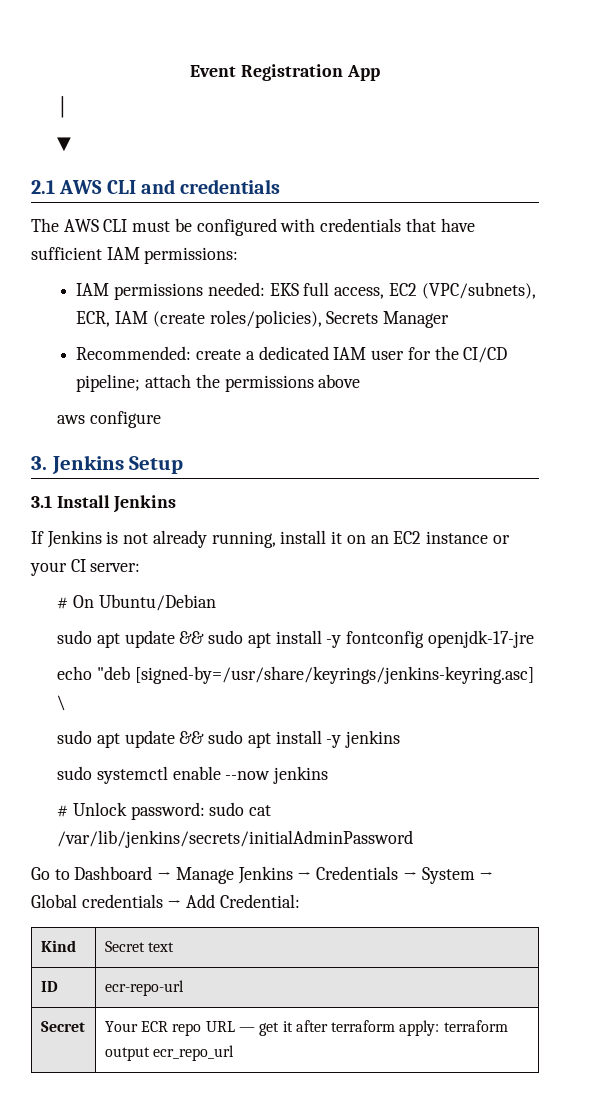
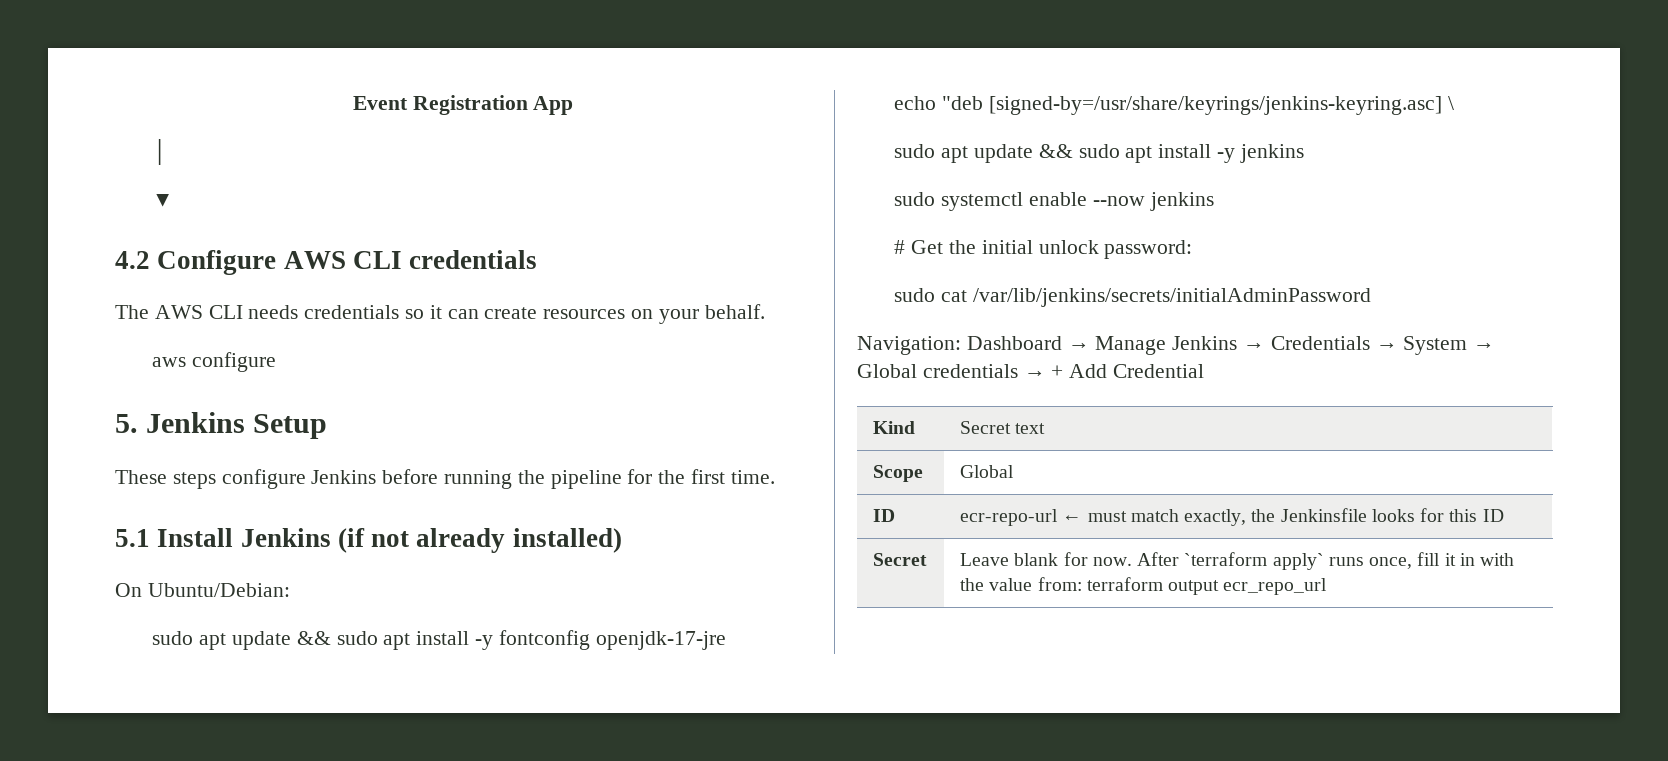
- 2.1 AWS CLI and credentials
+ 4.2 Configure AWS CLI credentials
- The AWS CLI must be configured with credentials that have sufficient IAM permissions:
- IAM permissions needed: EKS full access, EC2 (VPC/subnets), ECR, IAM (create roles/policies), Secrets Manager
- Recommended: create a dedicated IAM user for the CI/CD pipeline; attach the permissions above
+ The AWS CLI needs credentials so it can create resources on your behalf.
- 3. Jenkins Setup
+ 5. Jenkins Setup
- 3.1 Install Jenkins
- If Jenkins is not already running, install it on an EC2 instance or your CI server:
- # On Ubuntu/Debian
+ These steps configure Jenkins before running the pipeline for the first time.
+ 5.1 Install Jenkins (if not already installed)
+ On Ubuntu/Debian:
- # Unlock password: sudo cat /var/lib/jenkins/secrets/initialAdminPassword
+ # Get the initial unlock password:
+ sudo cat /var/lib/jenkins/secrets/initialAdminPassword
- Go to Dashboard → Manage Jenkins → Credentials → System → Global credentials → Add Credential:
+ Navigation: Dashboard → Manage Jenkins → Credentials → System → Global credentials → + Add Credential
+ Scope | Global
- ID | ecr-repo-url
- Secret | Your ECR repo URL — get it after terraform apply: terraform output ecr_repo_url
+ ID | ecr-repo-url ← must match exactly, the Jenkinsfile looks for this ID
+ Secret | Leave blank for now. After `terraform apply` runs once, fill it in with the value from: terraform output ecr_repo_url

